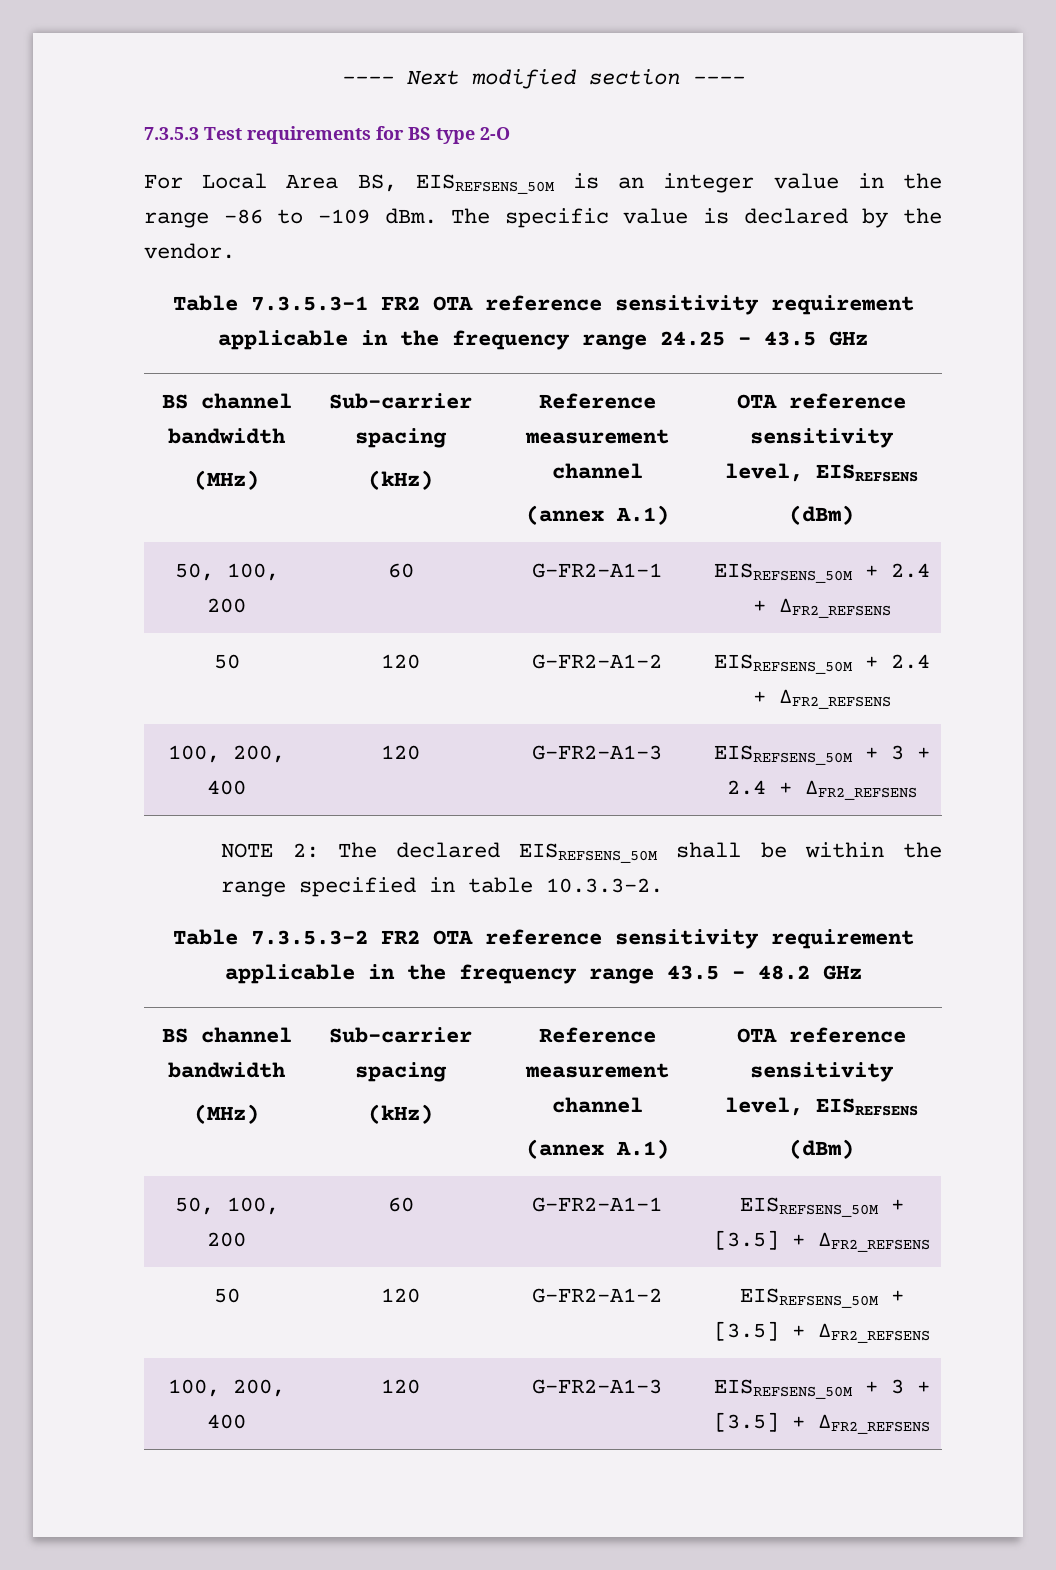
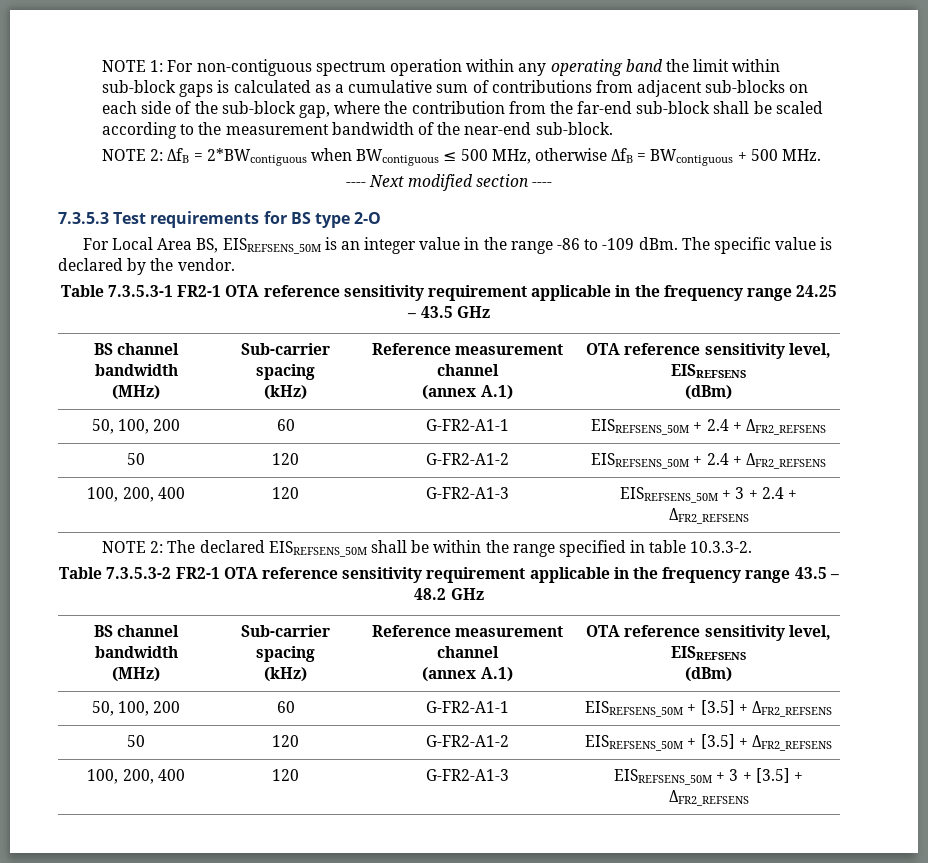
+ NOTE 1: For non-contiguous spectrum operation within any operating band the limit within sub-block gaps is calculated as a cumulative sum of contributions from adjacent sub-blocks on each side of the sub-block gap, where the contribution from the far-end sub-block shall be scaled according to the measurement bandwidth of the near-end sub-block.
+ NOTE 2: ΔfB = 2*BWcontiguous when BWcontiguous ≤ 500 MHz, otherwise ΔfB = BWcontiguous + 500 MHz.
- Table 7.3.5.3-1 FR2 OTA reference sensitivity requirement applicable in the frequency range 24.25 – 43.5 GHz
+ Table 7.3.5.3-1 FR2-1 OTA reference sensitivity requirement applicable in the frequency range 24.25 – 43.5 GHz
- Table 7.3.5.3-2 FR2 OTA reference sensitivity requirement applicable in the frequency range 43.5 – 48.2 GHz
+ Table 7.3.5.3-2 FR2-1 OTA reference sensitivity requirement applicable in the frequency range 43.5 – 48.2 GHz

